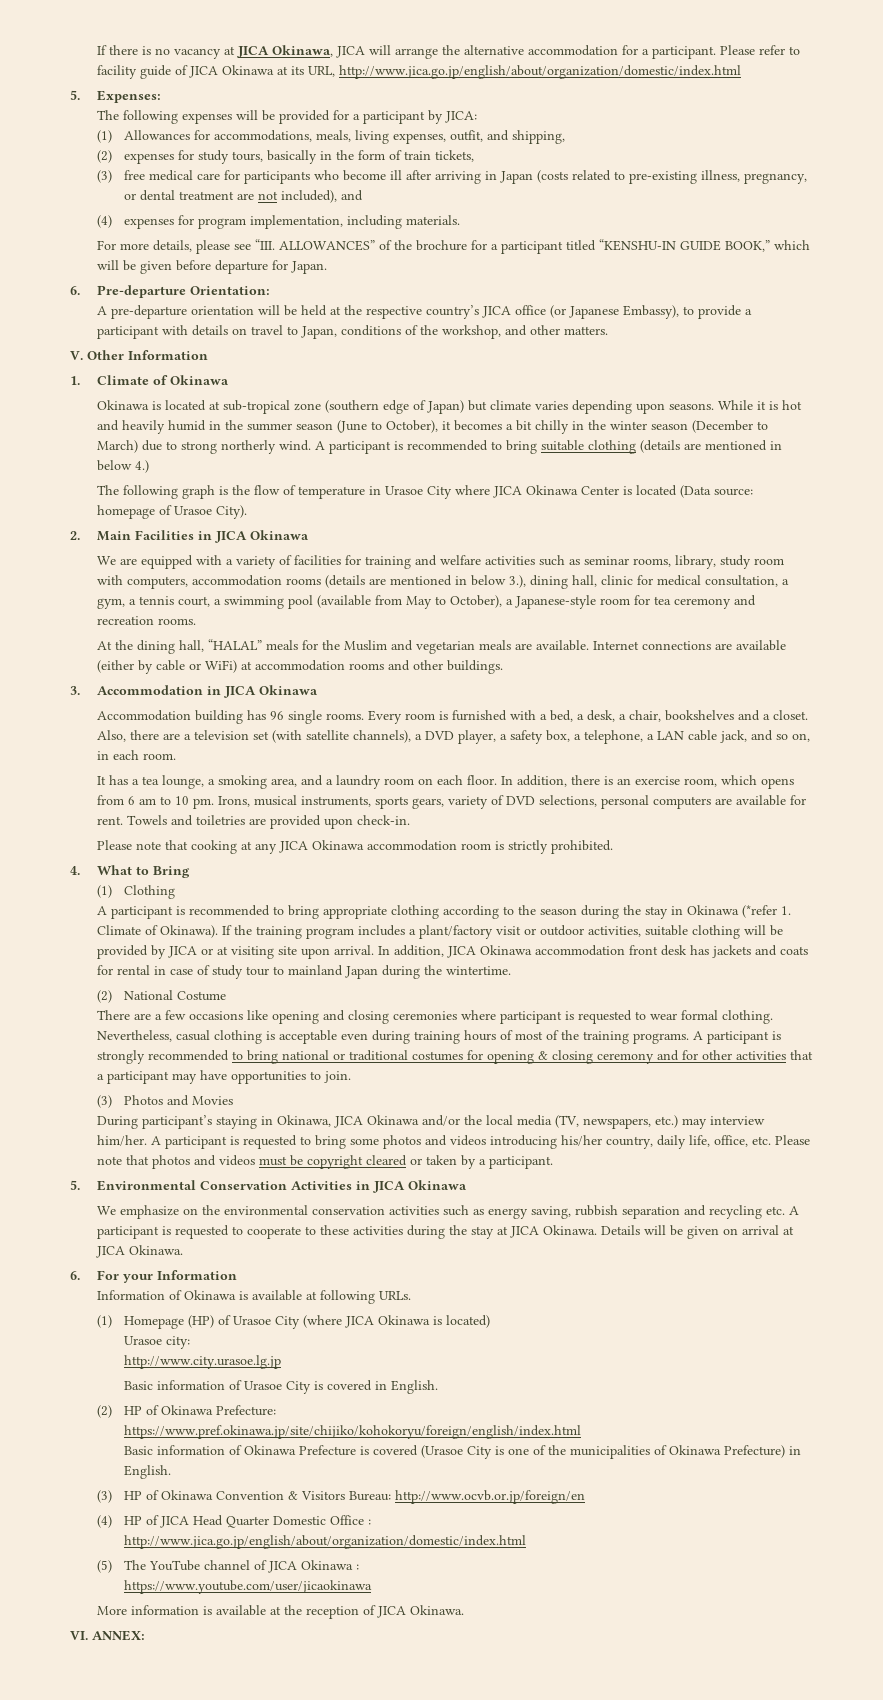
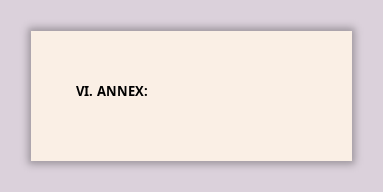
- If there is no vacancy at JICA Okinawa, JICA will arrange the alternative accommodation for a participant. Please refer to facility guide of JICA Okinawa at its URL, http://www.jica.go.jp/english/about/organization/domestic/index.html
- 5. Expenses:
- The following expenses will be provided for a participant by JICA:
- (1) Allowances for accommodations, meals, living expenses, outfit, and shipping,
- (2) expenses for study tours, basically in the form of train tickets,
- (3) free medical care for participants who become ill after arriving in Japan (costs related to pre-existing illness, pregnancy, or dental treatment are not included), and
- (4) expenses for program implementation, including materials.
- For more details, please see “III. ALLOWANCES” of the brochure for a participant titled “KENSHU-IN GUIDE BOOK,” which will be given before departure for Japan.
- 6. Pre-departure Orientation:
- A pre-departure orientation will be held at the respective country’s JICA office (or Japanese Embassy), to provide a participant with details on travel to Japan, conditions of the workshop, and other matters.
- V. Other Information
- 1. Climate of Okinawa
- Okinawa is located at sub-tropical zone (southern edge of Japan) but climate varies depending upon seasons. While it is hot and heavily humid in the summer season (June to October), it becomes a bit chilly in the winter season (December to March) due to strong northerly wind. A participant is recommended to bring suitable clothing (details are mentioned in below 4.)
- The following graph is the flow of temperature in Urasoe City where JICA Okinawa Center is located (Data source: homepage of Urasoe City).
- 2. Main Facilities in JICA Okinawa
- We are equipped with a variety of facilities for training and welfare activities such as seminar rooms, library, study room with computers, accommodation rooms (details are mentioned in below 3.), dining hall, clinic for medical consultation, a gym, a tennis court, a swimming pool (available from May to October), a Japanese-style room for tea ceremony and recreation rooms.
- At the dining hall, “HALAL” meals for the Muslim and vegetarian meals are available. Internet connections are available (either by cable or WiFi) at accommodation rooms and other buildings.
- 3. Accommodation in JICA Okinawa
- Accommodation building has 96 single rooms. Every room is furnished with a bed, a desk, a chair, bookshelves and a closet. Also, there are a television set (with satellite channels), a DVD player, a safety box, a telephone, a LAN cable jack, and so on, in each room.
- It has a tea lounge, a smoking area, and a laundry room on each floor. In addition, there is an exercise room, which opens from 6 am to 10 pm. Irons, musical instruments, sports gears, variety of DVD selections, personal computers are available for rent. Towels and toiletries are provided upon check-in.
- Please note that cooking at any JICA Okinawa accommodation room is strictly prohibited.
- 4. What to Bring
- (1) Clothing
- A participant is recommended to bring appropriate clothing according to the season during the stay in Okinawa (*refer 1. Climate of Okinawa). If the training program includes a plant/factory visit or outdoor activities, suitable clothing will be provided by JICA or at visiting site upon arrival. In addition, JICA Okinawa accommodation front desk has jackets and coats for rental in case of study tour to mainland Japan during the wintertime.
- (2) National Costume
- There are a few occasions like opening and closing ceremonies where participant is requested to wear formal clothing. Nevertheless, casual clothing is acceptable even during training hours of most of the training programs. A participant is strongly recommended to bring national or traditional costumes for opening & closing ceremony and for other activities that a participant may have opportunities to join.
- (3) Photos and Movies
- During participant’s staying in Okinawa, JICA Okinawa and/or the local media (TV, newspapers, etc.) may interview him/her. A participant is requested to bring some photos and videos introducing his/her country, daily life, office, etc. Please note that photos and videos must be copyright cleared or taken by a participant.
- 5. Environmental Conservation Activities in JICA Okinawa
- We emphasize on the environmental conservation activities such as energy saving, rubbish separation and recycling etc. A participant is requested to cooperate to these activities during the stay at JICA Okinawa. Details will be given on arrival at JICA Okinawa.
- 6. For your Information
- Information of Okinawa is available at following URLs.
- (1) Homepage (HP) of Urasoe City (where JICA Okinawa is located)
- Urasoe city:
- http://www.city.urasoe.lg.jp
- Basic information of Urasoe City is covered in English.
- (2) HP of Okinawa Prefecture:
- https://www.pref.okinawa.jp/site/chijiko/kohokoryu/foreign/english/index.html
- Basic information of Okinawa Prefecture is covered (Urasoe City is one of the municipalities of Okinawa Prefecture) in English.
- (3) HP of Okinawa Convention & Visitors Bureau: http://www.ocvb.or.jp/foreign/en
- (4) HP of JICA Head Quarter Domestic Office :
- http://www.jica.go.jp/english/about/organization/domestic/index.html
- (5) The YouTube channel of JICA Okinawa :
- https://www.youtube.com/user/jicaokinawa
- More information is available at the reception of JICA Okinawa.

